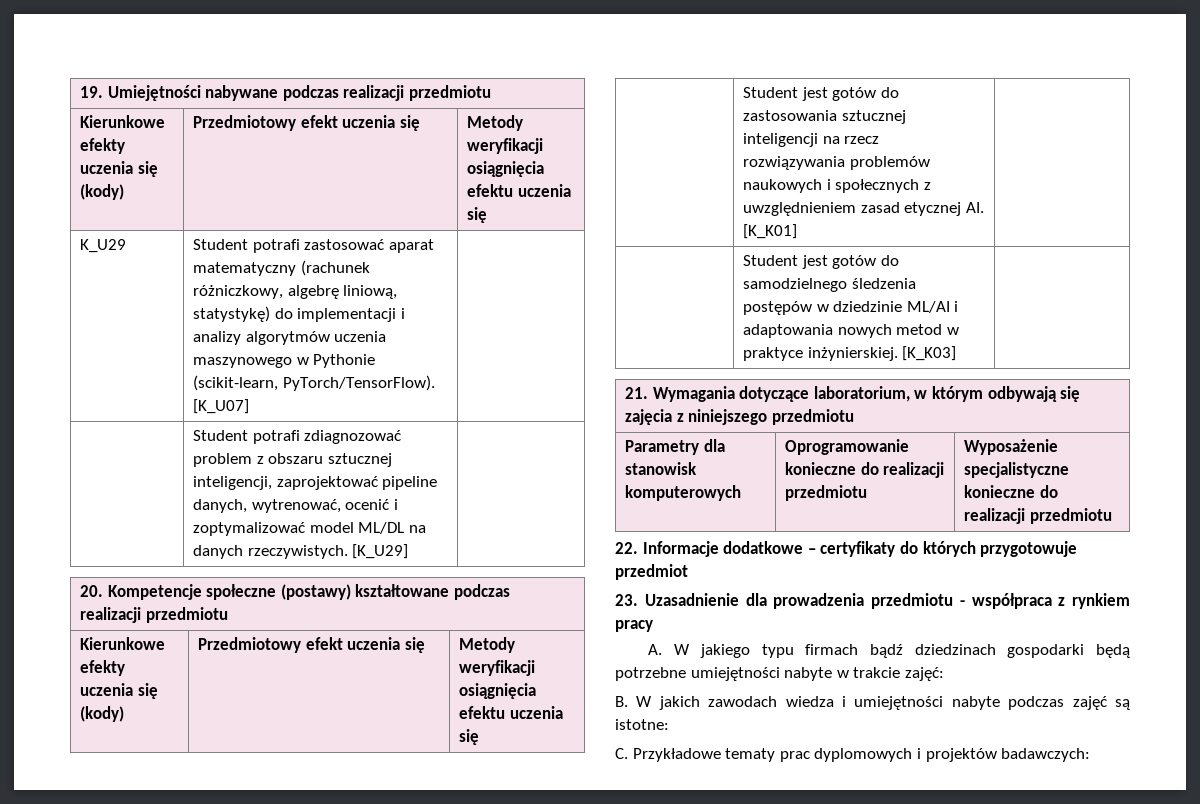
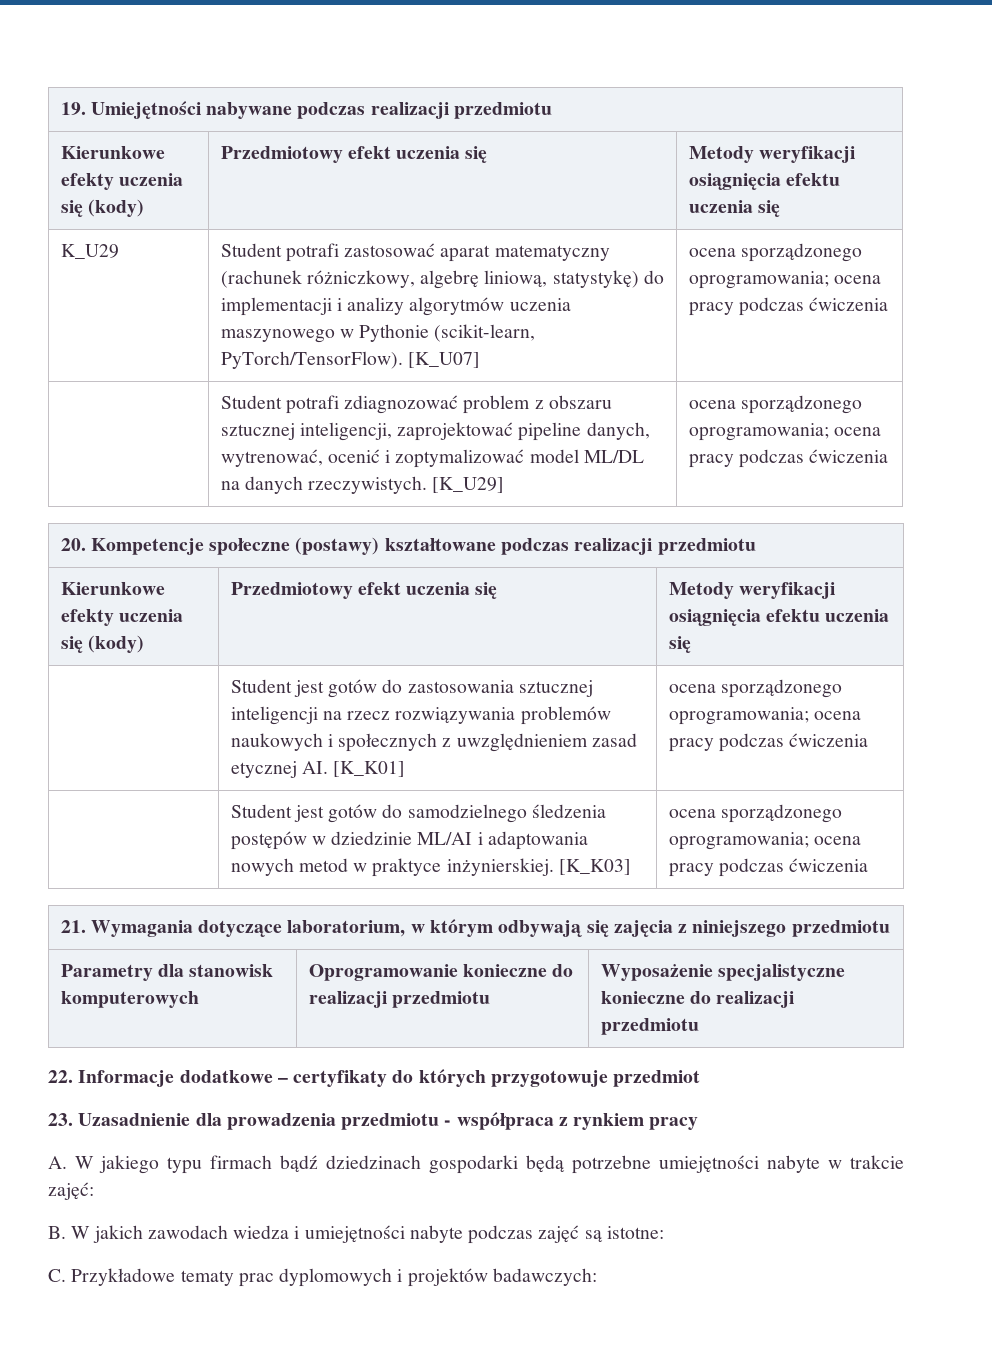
- K_U29 | Student potrafi zastosować aparat matematyczny (rachunek różniczkowy, algebrę liniową, statystykę) do implementacji i analizy algorytmów uczenia maszynowego w Pythonie (scikit-learn, PyTorch/TensorFlow). [K_U07] |
+ K_U29 | Student potrafi zastosować aparat matematyczny (rachunek różniczkowy, algebrę liniową, statystykę) do implementacji i analizy algorytmów uczenia maszynowego w Pythonie (scikit-learn, PyTorch/TensorFlow). [K_U07] | ocena sporządzonego oprogramowania; ocena pracy podczas ćwiczenia
- | Student potrafi zdiagnozować problem z obszaru sztucznej inteligencji, zaprojektować pipeline danych, wytrenować, ocenić i zoptymalizować model ML/DL na danych rzeczywistych. [K_U29] |
+ | Student potrafi zdiagnozować problem z obszaru sztucznej inteligencji, zaprojektować pipeline danych, wytrenować, ocenić i zoptymalizować model ML/DL na danych rzeczywistych. [K_U29] | ocena sporządzonego oprogramowania; ocena pracy podczas ćwiczenia
- | Student jest gotów do zastosowania sztucznej inteligencji na rzecz rozwiązywania problemów naukowych i społecznych z uwzględnieniem zasad etycznej AI. [K_K01] |
+ | Student jest gotów do zastosowania sztucznej inteligencji na rzecz rozwiązywania problemów naukowych i społecznych z uwzględnieniem zasad etycznej AI. [K_K01] | ocena sporządzonego oprogramowania; ocena pracy podczas ćwiczenia
- | Student jest gotów do samodzielnego śledzenia postępów w dziedzinie ML/AI i adaptowania nowych metod w praktyce inżynierskiej. [K_K03] |
+ | Student jest gotów do samodzielnego śledzenia postępów w dziedzinie ML/AI i adaptowania nowych metod w praktyce inżynierskiej. [K_K03] | ocena sporządzonego oprogramowania; ocena pracy podczas ćwiczenia

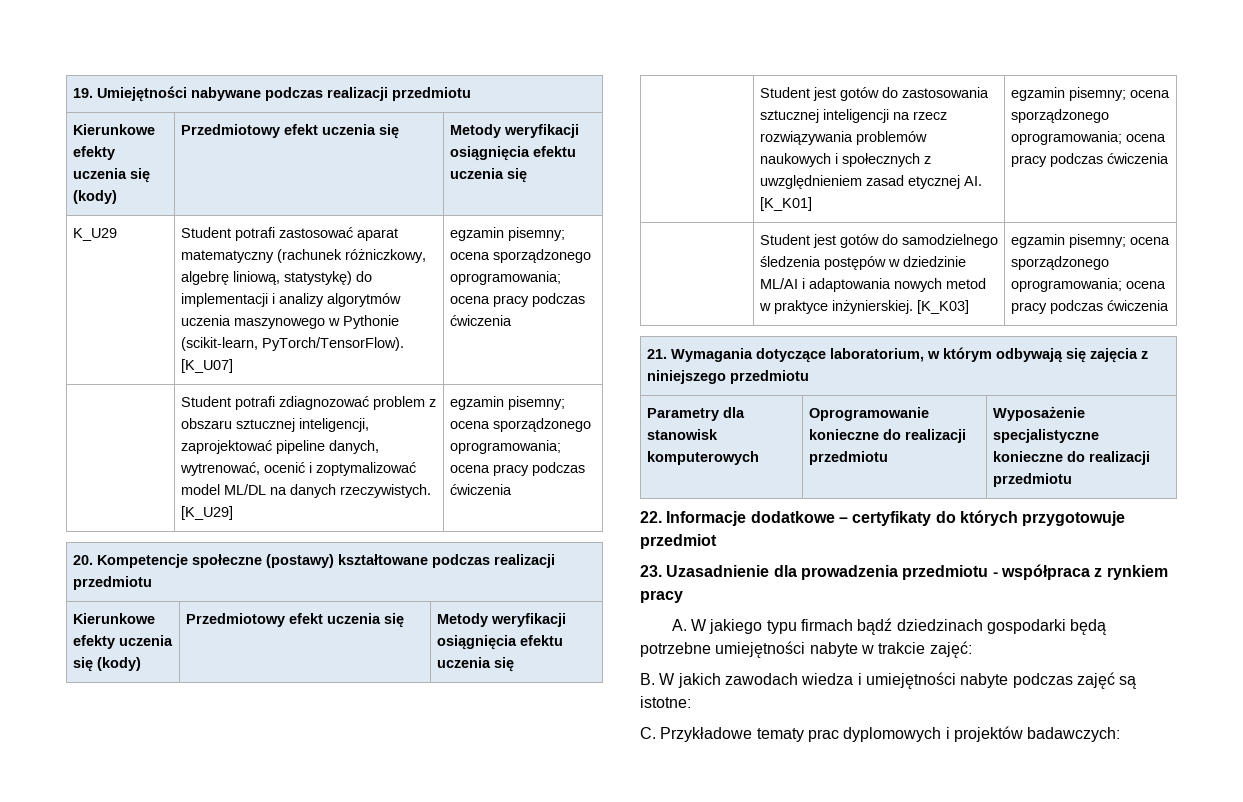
- K_U29 | Student potrafi zastosować aparat matematyczny (rachunek różniczkowy, algebrę liniową, statystykę) do implementacji i analizy algorytmów uczenia maszynowego w Pythonie (scikit-learn, PyTorch/TensorFlow). [K_U07] | ocena sporządzonego oprogramowania; ocena pracy podczas ćwiczenia
+ K_U29 | Student potrafi zastosować aparat matematyczny (rachunek różniczkowy, algebrę liniową, statystykę) do implementacji i analizy algorytmów uczenia maszynowego w Pythonie (scikit-learn, PyTorch/TensorFlow). [K_U07] | egzamin pisemny; ocena sporządzonego oprogramowania; ocena pracy podczas ćwiczenia
- | Student potrafi zdiagnozować problem z obszaru sztucznej inteligencji, zaprojektować pipeline danych, wytrenować, ocenić i zoptymalizować model ML/DL na danych rzeczywistych. [K_U29] | ocena sporządzonego oprogramowania; ocena pracy podczas ćwiczenia
+ | Student potrafi zdiagnozować problem z obszaru sztucznej inteligencji, zaprojektować pipeline danych, wytrenować, ocenić i zoptymalizować model ML/DL na danych rzeczywistych. [K_U29] | egzamin pisemny; ocena sporządzonego oprogramowania; ocena pracy podczas ćwiczenia
- | Student jest gotów do zastosowania sztucznej inteligencji na rzecz rozwiązywania problemów naukowych i społecznych z uwzględnieniem zasad etycznej AI. [K_K01] | ocena sporządzonego oprogramowania; ocena pracy podczas ćwiczenia
+ | Student jest gotów do zastosowania sztucznej inteligencji na rzecz rozwiązywania problemów naukowych i społecznych z uwzględnieniem zasad etycznej AI. [K_K01] | egzamin pisemny; ocena sporządzonego oprogramowania; ocena pracy podczas ćwiczenia
- | Student jest gotów do samodzielnego śledzenia postępów w dziedzinie ML/AI i adaptowania nowych metod w praktyce inżynierskiej. [K_K03] | ocena sporządzonego oprogramowania; ocena pracy podczas ćwiczenia
+ | Student jest gotów do samodzielnego śledzenia postępów w dziedzinie ML/AI i adaptowania nowych metod w praktyce inżynierskiej. [K_K03] | egzamin pisemny; ocena sporządzonego oprogramowania; ocena pracy podczas ćwiczenia

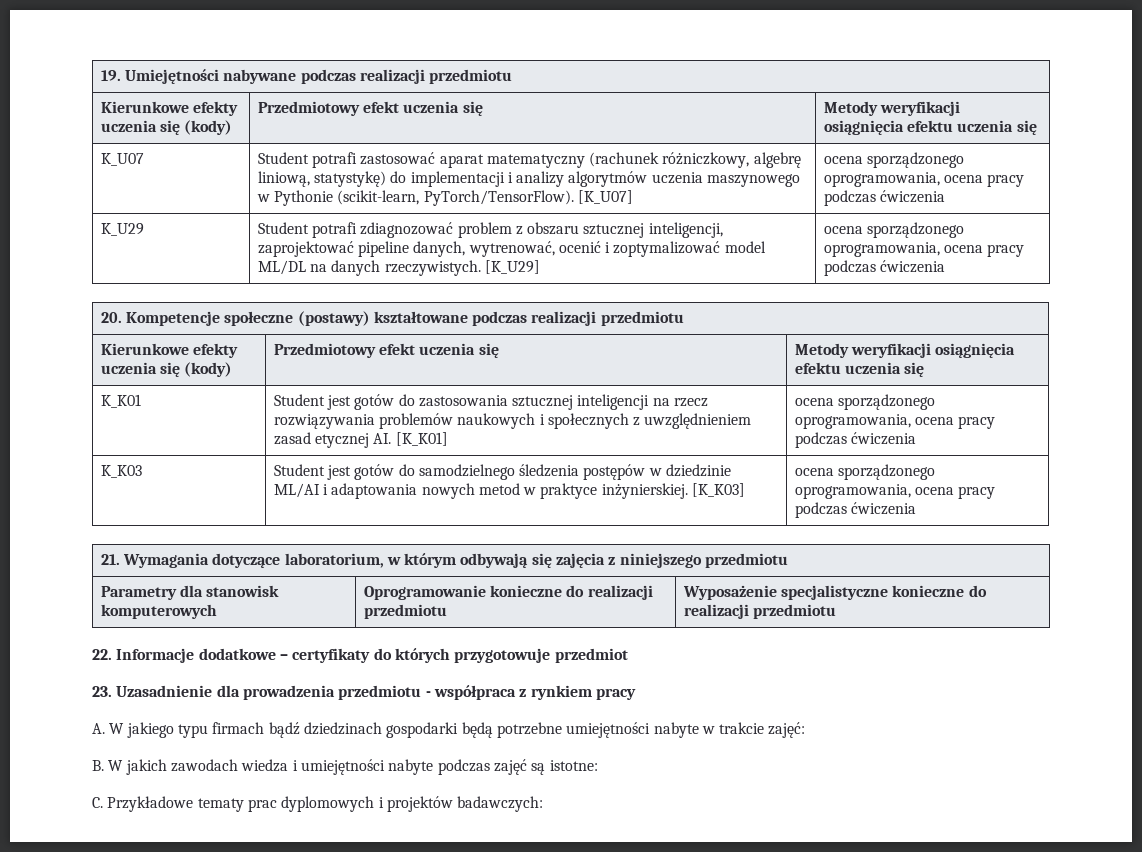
- K_U29 | Student potrafi zastosować aparat matematyczny (rachunek różniczkowy, algebrę liniową, statystykę) do implementacji i analizy algorytmów uczenia maszynowego w Pythonie (scikit-learn, PyTorch/TensorFlow). [K_U07] | egzamin pisemny; ocena sporządzonego oprogramowania; ocena pracy podczas ćwiczenia
- | Student potrafi zdiagnozować problem z obszaru sztucznej inteligencji, zaprojektować pipeline danych, wytrenować, ocenić i zoptymalizować model ML/DL na danych rzeczywistych. [K_U29] | egzamin pisemny; ocena sporządzonego oprogramowania; ocena pracy podczas ćwiczenia
+ K_U07 | Student potrafi zastosować aparat matematyczny (rachunek różniczkowy, algebrę liniową, statystykę) do implementacji i analizy algorytmów uczenia maszynowego w Pythonie (scikit-learn, PyTorch/TensorFlow). [K_U07] | ocena sporządzonego oprogramowania, ocena pracy podczas ćwiczenia
+ K_U29 | Student potrafi zdiagnozować problem z obszaru sztucznej inteligencji, zaprojektować pipeline danych, wytrenować, ocenić i zoptymalizować model ML/DL na danych rzeczywistych. [K_U29] | ocena sporządzonego oprogramowania, ocena pracy podczas ćwiczenia
- | Student jest gotów do zastosowania sztucznej inteligencji na rzecz rozwiązywania problemów naukowych i społecznych z uwzględnieniem zasad etycznej AI. [K_K01] | egzamin pisemny; ocena sporządzonego oprogramowania; ocena pracy podczas ćwiczenia
- | Student jest gotów do samodzielnego śledzenia postępów w dziedzinie ML/AI i adaptowania nowych metod w praktyce inżynierskiej. [K_K03] | egzamin pisemny; ocena sporządzonego oprogramowania; ocena pracy podczas ćwiczenia
+ K_K01 | Student jest gotów do zastosowania sztucznej inteligencji na rzecz rozwiązywania problemów naukowych i społecznych z uwzględnieniem zasad etycznej AI. [K_K01] | ocena sporządzonego oprogramowania, ocena pracy podczas ćwiczenia
+ K_K03 | Student jest gotów do samodzielnego śledzenia postępów w dziedzinie ML/AI i adaptowania nowych metod w praktyce inżynierskiej. [K_K03] | ocena sporządzonego oprogramowania, ocena pracy podczas ćwiczenia

